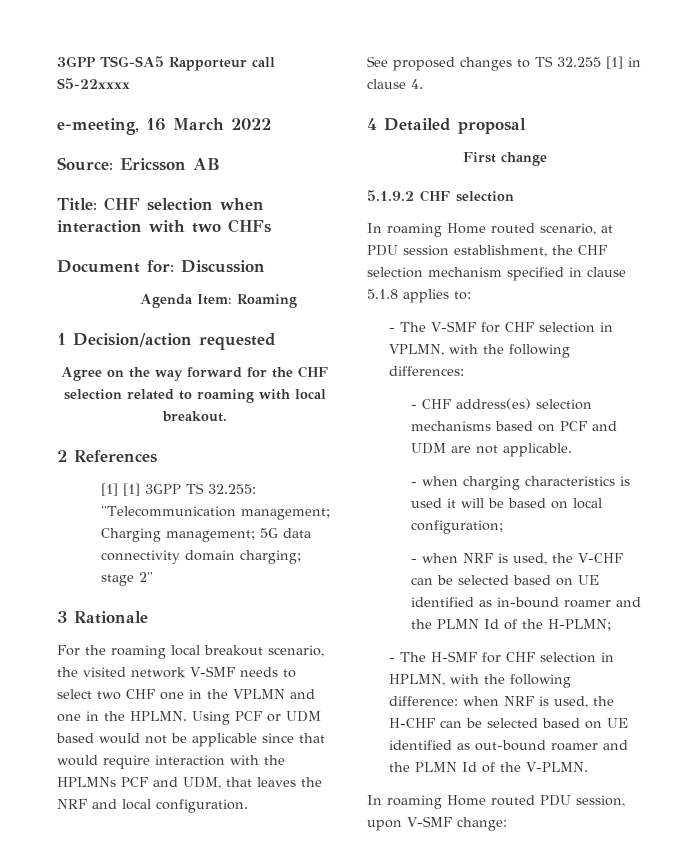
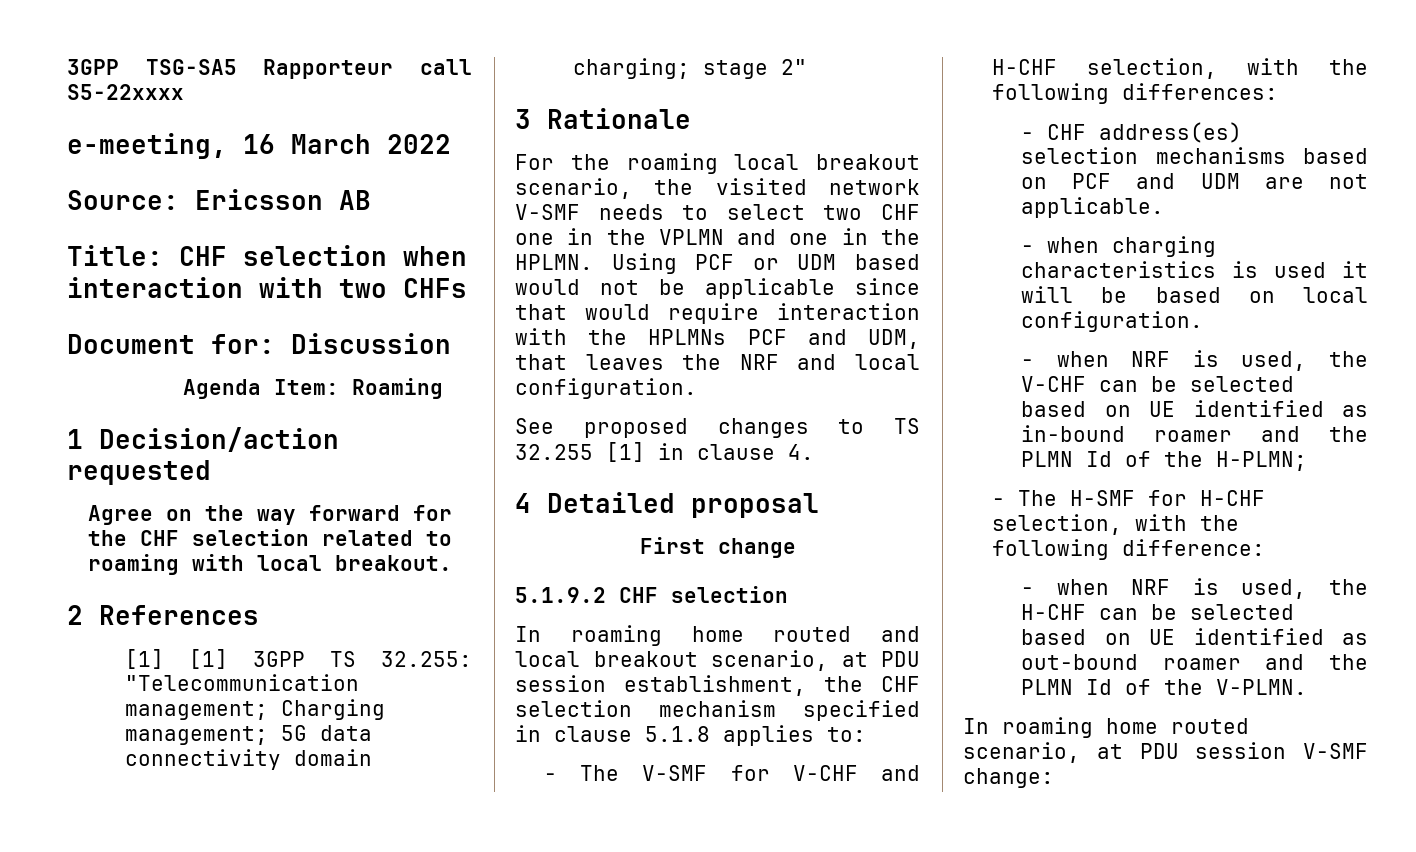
- In roaming Home routed scenario, at PDU session establishment, the CHF selection mechanism specified in clause 5.1.8 applies to:
+ In roaming home routed and local breakout scenario, at PDU session establishment, the CHF selection mechanism specified in clause 5.1.8 applies to:
- - The V-SMF for CHF selection in VPLMN, with the following differences:
+ - The V-SMF for V-CHF and H-CHF selection, with the following differences:
- - when charging characteristics is used it will be based on local configuration;
+ - when charging characteristics is used it will be based on local configuration.
- - The H-SMF for CHF selection in HPLMN, with the following difference: when NRF is used, the H-CHF can be selected based on UE identified as out-bound roamer and the PLMN Id of the V-PLMN.
+ - The H-SMF for H-CHF selection, with the following difference:
+ - when NRF is used, the H-CHF can be selected based on UE identified as out-bound roamer and the PLMN Id of the V-PLMN.
- In roaming Home routed PDU session, upon V-SMF change:
+ In roaming home routed scenario, at PDU session V-SMF change:

